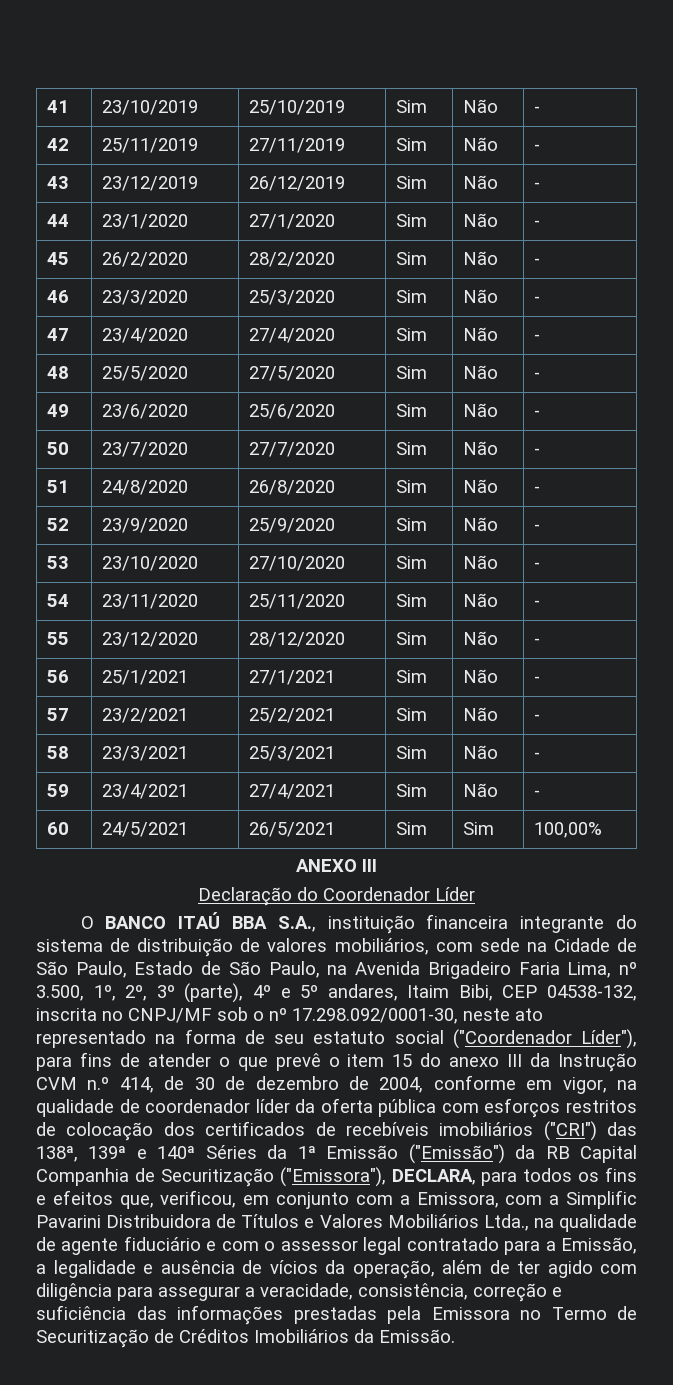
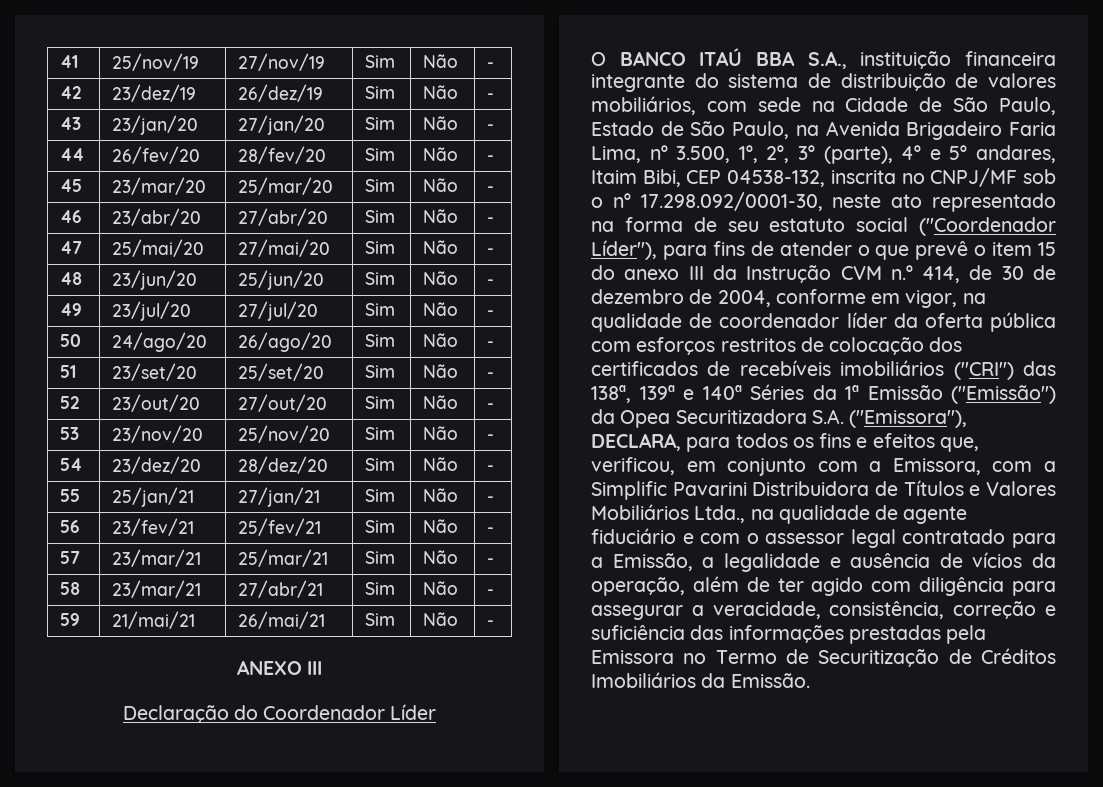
- 41 | 23/10/2019 | 25/10/2019 | Sim | Não | -
+ 41 | 25/nov/19 | 27/nov/19 | Sim | Não | -
- 42 | 25/11/2019 | 27/11/2019 | Sim | Não | -
+ 42 | 23/dez/19 | 26/dez/19 | Sim | Não | -
- 43 | 23/12/2019 | 26/12/2019 | Sim | Não | -
+ 43 | 23/jan/20 | 27/jan/20 | Sim | Não | -
- 44 | 23/1/2020 | 27/1/2020 | Sim | Não | -
+ 44 | 26/fev/20 | 28/fev/20 | Sim | Não | -
- 45 | 26/2/2020 | 28/2/2020 | Sim | Não | -
+ 45 | 23/mar/20 | 25/mar/20 | Sim | Não | -
- 46 | 23/3/2020 | 25/3/2020 | Sim | Não | -
+ 46 | 23/abr/20 | 27/abr/20 | Sim | Não | -
- 47 | 23/4/2020 | 27/4/2020 | Sim | Não | -
+ 47 | 25/mai/20 | 27/mai/20 | Sim | Não | -
- 48 | 25/5/2020 | 27/5/2020 | Sim | Não | -
+ 48 | 23/jun/20 | 25/jun/20 | Sim | Não | -
- 49 | 23/6/2020 | 25/6/2020 | Sim | Não | -
+ 49 | 23/jul/20 | 27/jul/20 | Sim | Não | -
- 50 | 23/7/2020 | 27/7/2020 | Sim | Não | -
+ 50 | 24/ago/20 | 26/ago/20 | Sim | Não | -
- 51 | 24/8/2020 | 26/8/2020 | Sim | Não | -
+ 51 | 23/set/20 | 25/set/20 | Sim | Não | -
- 52 | 23/9/2020 | 25/9/2020 | Sim | Não | -
+ 52 | 23/out/20 | 27/out/20 | Sim | Não | -
- 53 | 23/10/2020 | 27/10/2020 | Sim | Não | -
+ 53 | 23/nov/20 | 25/nov/20 | Sim | Não | -
- 54 | 23/11/2020 | 25/11/2020 | Sim | Não | -
+ 54 | 23/dez/20 | 28/dez/20 | Sim | Não | -
- 55 | 23/12/2020 | 28/12/2020 | Sim | Não | -
+ 55 | 25/jan/21 | 27/jan/21 | Sim | Não | -
- 56 | 25/1/2021 | 27/1/2021 | Sim | Não | -
+ 56 | 23/fev/21 | 25/fev/21 | Sim | Não | -
- 57 | 23/2/2021 | 25/2/2021 | Sim | Não | -
+ 57 | 23/mar/21 | 25/mar/21 | Sim | Não | -
- 58 | 23/3/2021 | 25/3/2021 | Sim | Não | -
+ 58 | 23/mar/21 | 27/abr/21 | Sim | Não | -
- 59 | 23/4/2021 | 27/4/2021 | Sim | Não | -
- 60 | 24/5/2021 | 26/5/2021 | Sim | Sim | 100,00%
+ 59 | 21/mai/21 | 26/mai/21 | Sim | Não | -
- O BANCO ITAÚ BBA S.A., instituição financeira integrante do sistema de distribuição de valores mobiliários, com sede na Cidade de São Paulo, Estado de São Paulo, na Avenida Brigadeiro Faria Lima, nº 3.500, 1º, 2º, 3º (parte), 4º e 5º andares, Itaim Bibi, CEP 04538-132, inscrita no CNPJ/MF sob o nº 17.298.092/0001-30, neste ato representado na forma de seu estatuto social ("Coordenador Líder"), para fins de atender o que prevê o item 15 do anexo III da Instrução CVM n.º 414, de 30 de dezembro de 2004, conforme em vigor, na qualidade de coordenador líder da oferta pública com esforços restritos de colocação dos certificados de recebíveis imobiliários ("CRI") das 138ª, 139ª e 140ª Séries da 1ª Emissão ("Emissão") da RB Capital Companhia de Securitização ("Emissora"), DECLARA, para todos os fins e efeitos que, verificou, em conjunto com a Emissora, com a Simplific Pavarini Distribuidora de Títulos e Valores Mobiliários Ltda., na qualidade de agente fiduciário e com o assessor legal contratado para a Emissão, a legalidade e ausência de vícios da operação, além de ter agido com diligência para assegurar a veracidade, consistência, correção e suficiência das informações prestadas pela Emissora no Termo de Securitização de Créditos Imobiliários da Emissão.
+ O BANCO ITAÚ BBA S.A., instituição financeira integrante do sistema de distribuição de valores mobiliários, com sede na Cidade de São Paulo, Estado de São Paulo, na Avenida Brigadeiro Faria Lima, nº 3.500, 1º, 2º, 3º (parte), 4º e 5º andares, Itaim Bibi, CEP 04538-132, inscrita no CNPJ/MF sob o nº 17.298.092/0001-30, neste ato representado na forma de seu estatuto social ("Coordenador Líder"), para fins de atender o que prevê o item 15 do anexo III da Instrução CVM n.º 414, de 30 de dezembro de 2004, conforme em vigor, na qualidade de coordenador líder da oferta pública com esforços restritos de colocação dos certificados de recebíveis imobiliários ("CRI") das 138ª, 139ª e 140ª Séries da 1ª Emissão ("Emissão") da Opea Securitizadora S.A. ("Emissora"), DECLARA, para todos os fins e efeitos que, verificou, em conjunto com a Emissora, com a Simplific Pavarini Distribuidora de Títulos e Valores Mobiliários Ltda., na qualidade de agente fiduciário e com o assessor legal contratado para a Emissão, a legalidade e ausência de vícios da operação, além de ter agido com diligência para assegurar a veracidade, consistência, correção e suficiência das informações prestadas pela Emissora no Termo de Securitização de Créditos Imobiliários da Emissão.

